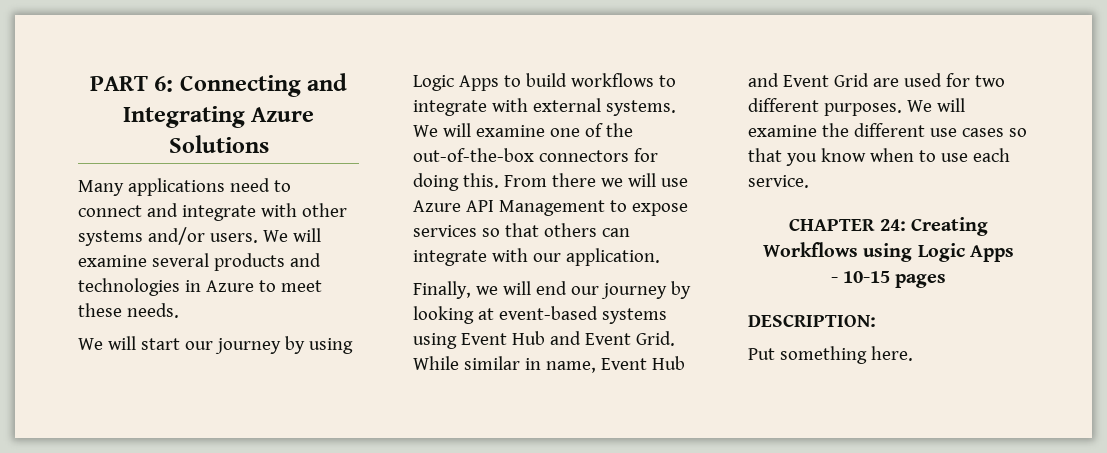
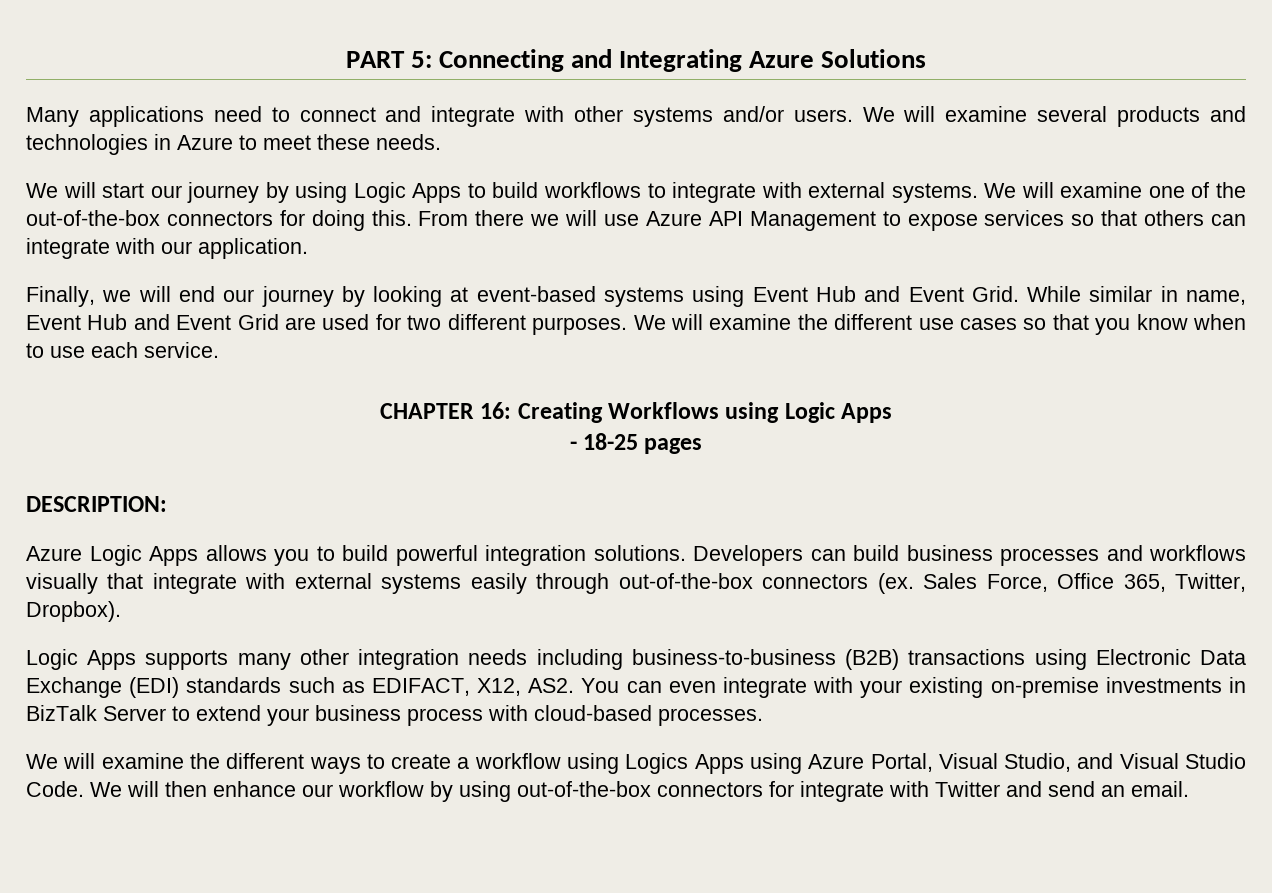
- PART 6: Connecting and Integrating Azure Solutions
+ PART 5: Connecting and Integrating Azure Solutions
- CHAPTER 24: Creating Workflows using Logic Apps
+ CHAPTER 16: Creating Workflows using Logic Apps
- - 10-15 pages
+ - 18-25 pages
- Put something here.
+ Azure Logic Apps allows you to build powerful integration solutions. Developers can build business processes and workflows visually that integrate with external systems easily through out-of-the-box connectors (ex. Sales Force, Office 365, Twitter, Dropbox).
+ Logic Apps supports many other integration needs including business-to-business (B2B) transactions using Electronic Data Exchange (EDI) standards such as EDIFACT, X12, AS2. You can even integrate with your existing on-premise investments in BizTalk Server to extend your business process with cloud-based processes.
+ We will examine the different ways to create a workflow using Logics Apps using Azure Portal, Visual Studio, and Visual Studio Code. We will then enhance our workflow by using out-of-the-box connectors for integrate with Twitter and send an email.

